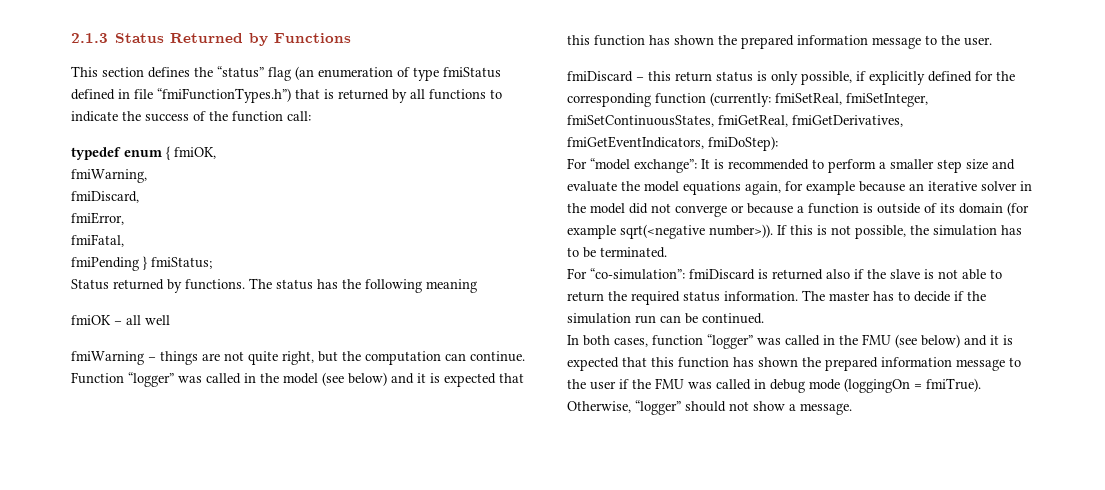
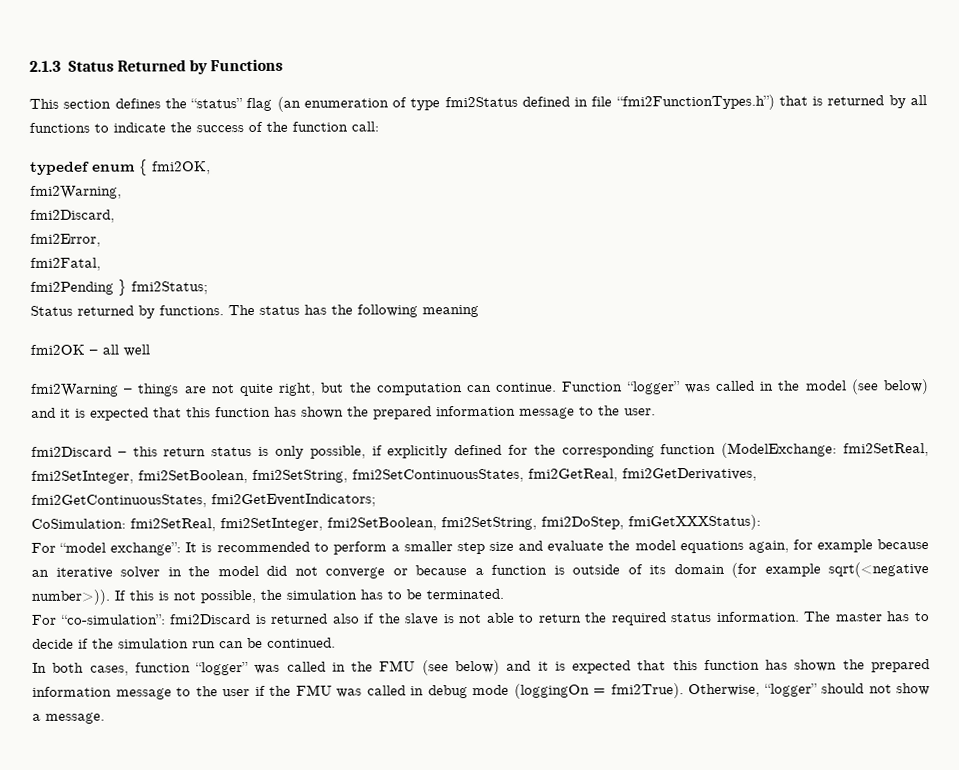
- This section defines the “status” flag (an enumeration of type fmiStatus defined in file “fmiFunctionTypes.h”) that is returned by all functions to indicate the success of the function call:
+ This section defines the “status” flag (an enumeration of type fmi2Status defined in file “fmi2FunctionTypes.h”) that is returned by all functions to indicate the success of the function call:
- typedef enum { fmiOK,
- fmiWarning,
- fmiDiscard,
- fmiError,
- fmiFatal,
- fmiPending } fmiStatus;
+ typedef enum { fmi2OK,
+ fmi2Warning,
+ fmi2Discard,
+ fmi2Error,
+ fmi2Fatal,
+ fmi2Pending } fmi2Status;
- fmiOK – all well
+ fmi2OK – all well
- fmiWarning – things are not quite right, but the computation can continue.
+ fmi2Warning – things are not quite right, but the computation can continue.
- fmiDiscard – this return status is only possible, if explicitly defined for the corresponding function (currently: fmiSetReal, fmiSetInteger, fmiSetContinuousStates, fmiGetReal, fmiGetDerivatives, fmiGetEventIndicators, fmiDoStep):
+ fmi2Discard – this return status is only possible, if explicitly defined for the corresponding function (ModelExchange: fmi2SetReal, fmi2SetInteger, fmi2SetBoolean, fmi2SetString, fmi2SetContinuousStates, fmi2GetReal, fmi2GetDerivatives, fmi2GetContinuousStates, fmi2GetEventIndicators;
+ CoSimulation: fmi2SetReal, fmi2SetInteger, fmi2SetBoolean, fmi2SetString, fmi2DoStep, fmiGetXXXStatus):
- For “co-simulation”: fmiDiscard is returned also if the slave is not able to return the required status information.
+ For “co-simulation”: fmi2Discard is returned also if the slave is not able to return the required status information.
- In both cases, function “logger” was called in the FMU (see below) and it is expected that this function has shown the prepared information message to the user if the FMU was called in debug mode (loggingOn = fmiTrue).
+ In both cases, function “logger” was called in the FMU (see below) and it is expected that this function has shown the prepared information message to the user if the FMU was called in debug mode (loggingOn = fmi2True).

